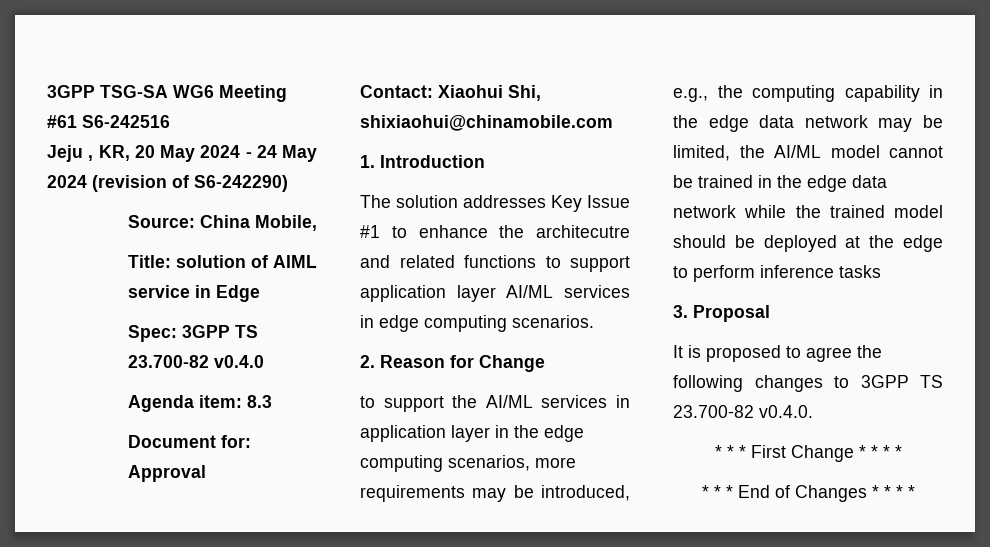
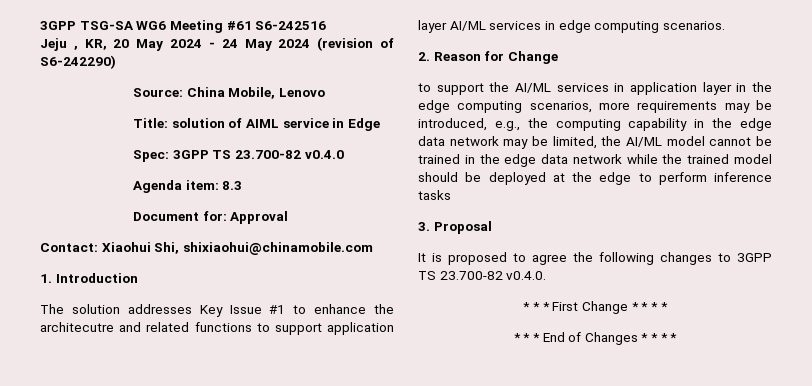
- Source: China Mobile,
+ Source: China Mobile, Lenovo

